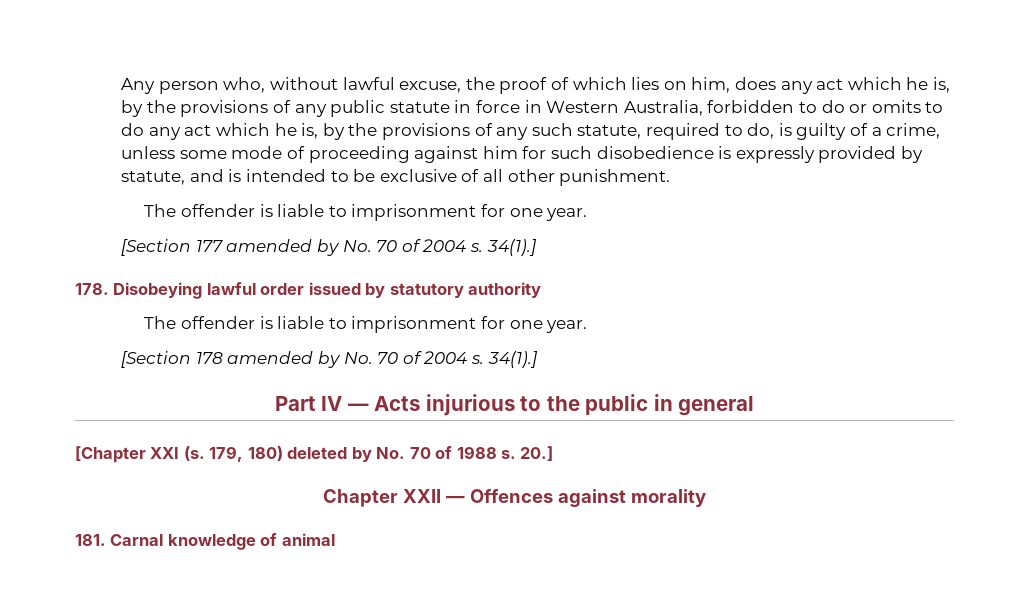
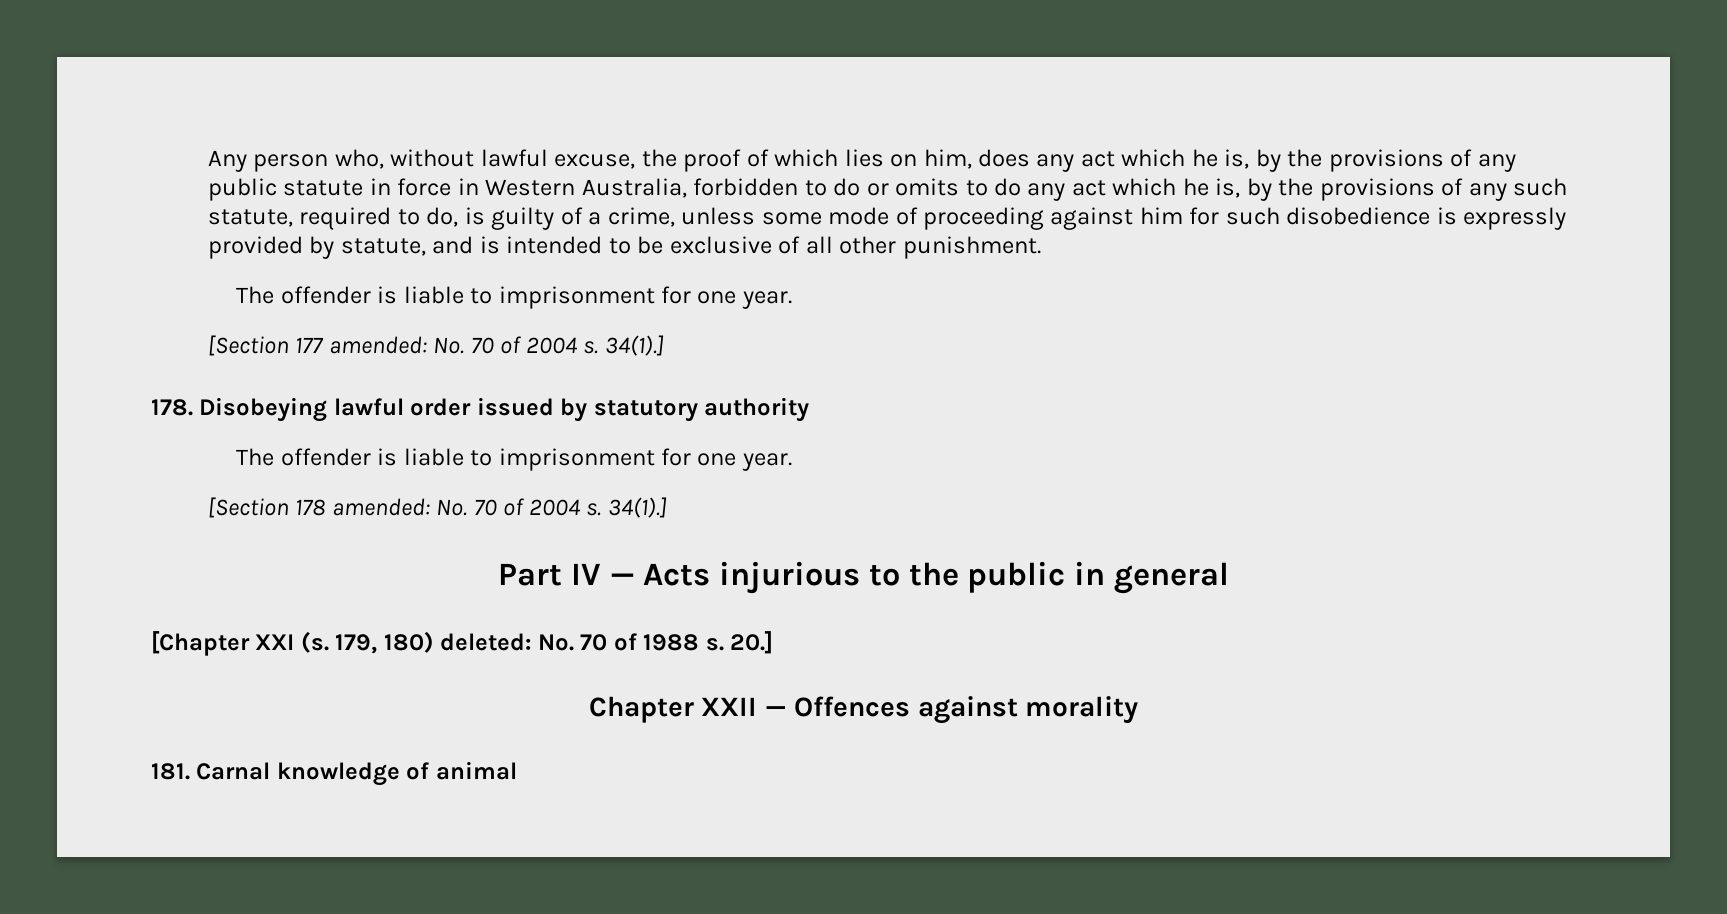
- [Section 177 amended by No. 70 of 2004 s.
+ [Section 177 amended: No. 70 of 2004 s.
- [Section 178 amended by No. 70 of 2004 s.
+ [Section 178 amended: No. 70 of 2004 s.
- 179, 180) deleted by No. 70 of 1988 s.
+ 179, 180) deleted: No. 70 of 1988 s.

